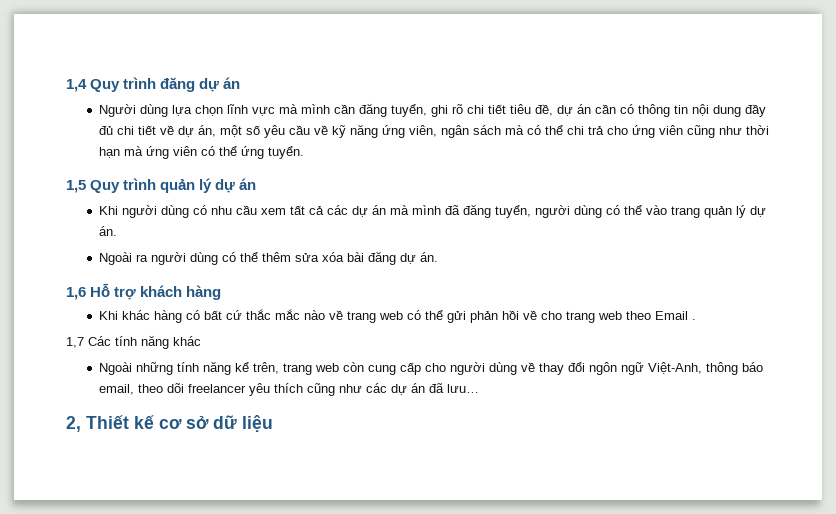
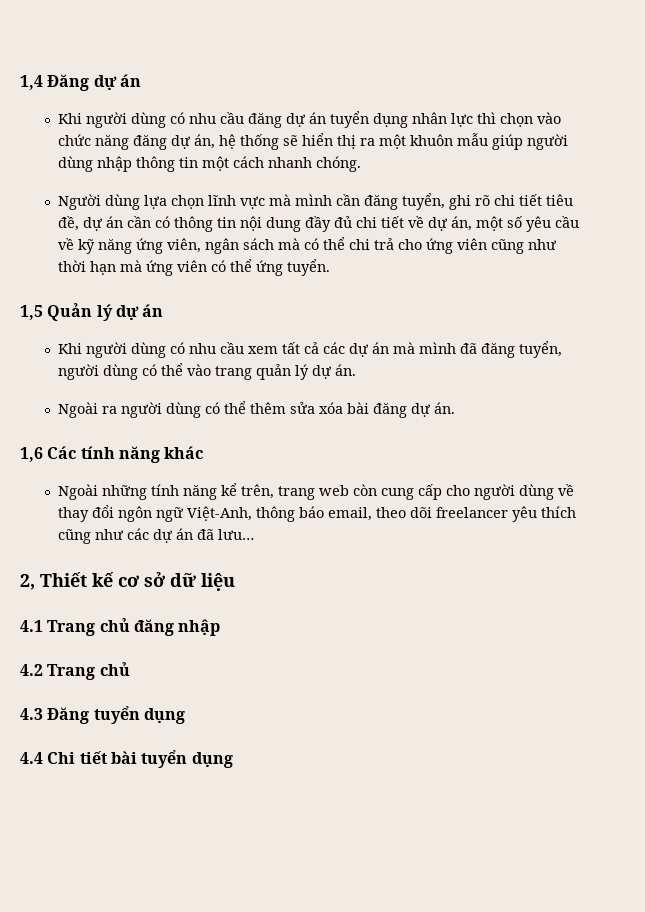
- 1,4 Quy trình đăng dự án
+ 1,4 Đăng dự án
+ Khi người dùng có nhu cầu đăng dự án tuyển dụng nhân lực thì chọn vào chức năng đăng dự án, hệ thống sẽ hiển thị ra một khuôn mẫu giúp người dùng nhập thông tin một cách nhanh chóng.
- 1,5 Quy trình quản lý dự án
+ 1,5 Quản lý dự án
- 1,6 Hỗ trợ khách hàng
- Khi khác hàng có bất cứ thắc mắc nào về trang web có thể gửi phản hồi về cho trang web theo Email .
- 1,7 Các tính năng khác
+ 1,6 Các tính năng khác
+ 4.1 Trang chủ đăng nhập
+ 4.2 Trang chủ
+ 4.3 Đăng tuyển dụng
+ 4.4 Chi tiết bài tuyển dụng

